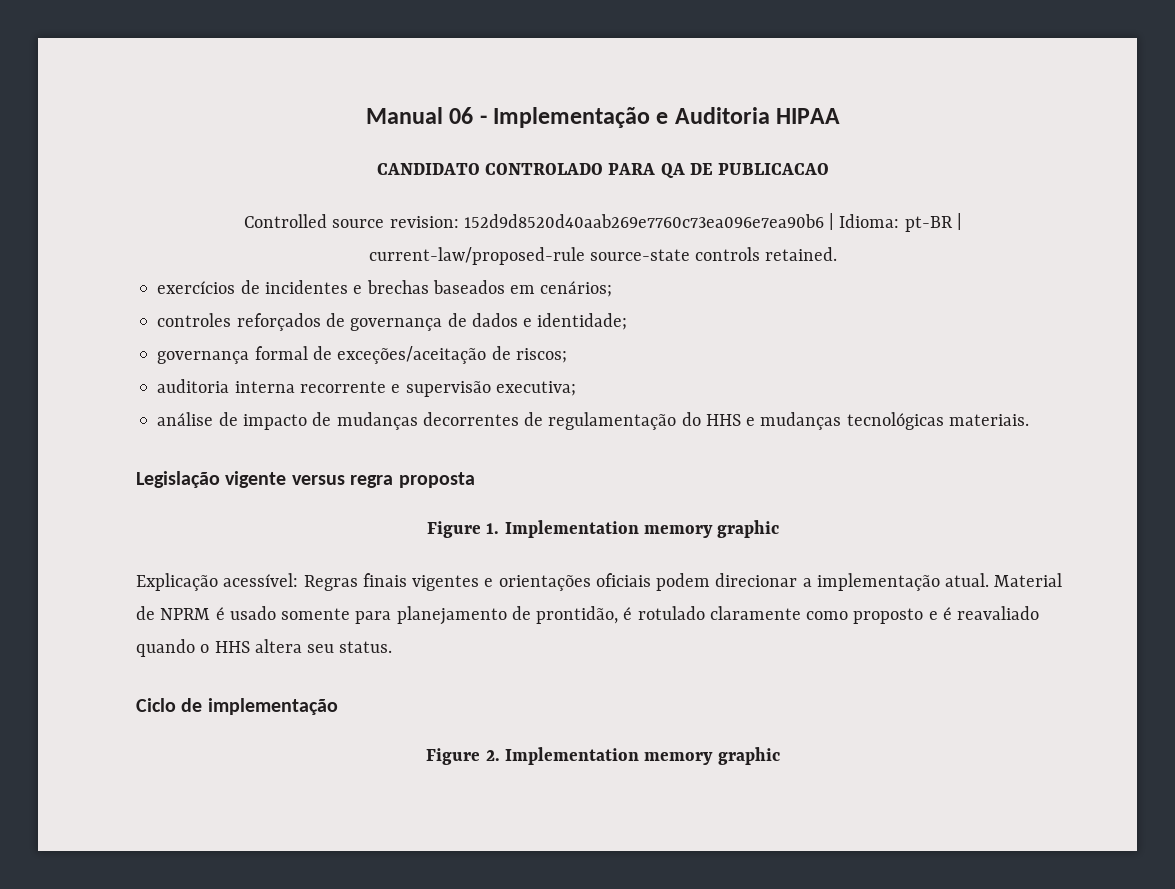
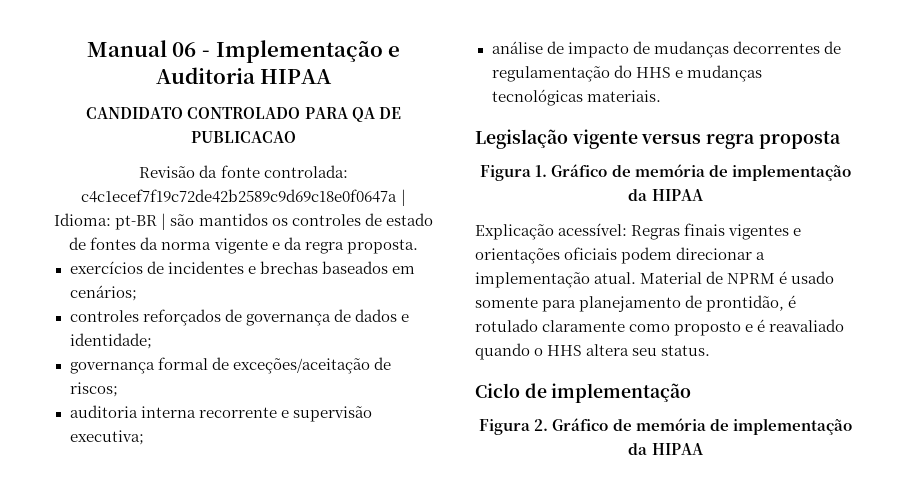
- Controlled source revision: 152d9d8520d40aab269e7760c73ea096e7ea90b6 | Idioma: pt-BR | current-law/proposed-rule source-state controls retained.
+ Revisão da fonte controlada: c4c1ecef7f19c72de42b2589c9d69c18e0f0647a | Idioma: pt-BR | são mantidos os controles de estado de fontes da norma vigente e da regra proposta.
- Figure 1. Implementation memory graphic
+ Figura 1. Gráfico de memória de implementação da HIPAA
- Figure 2. Implementation memory graphic
+ Figura 2. Gráfico de memória de implementação da HIPAA

